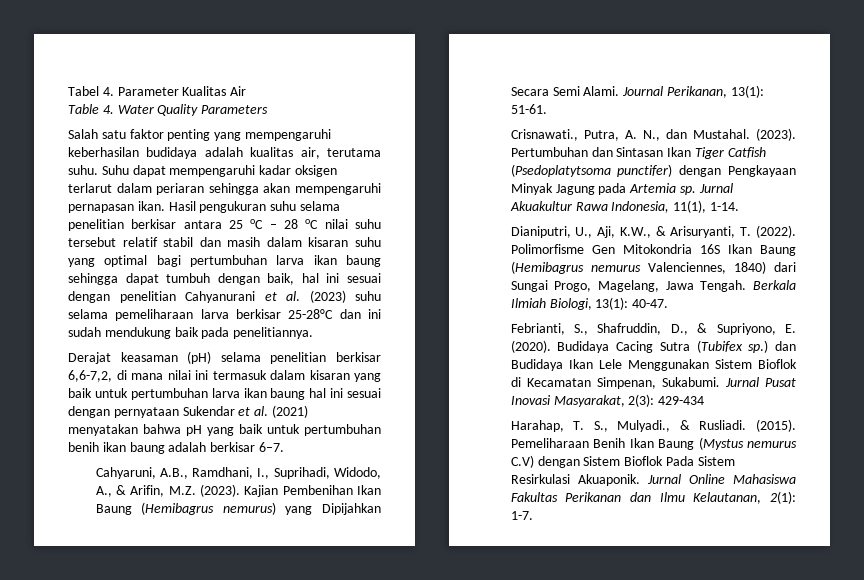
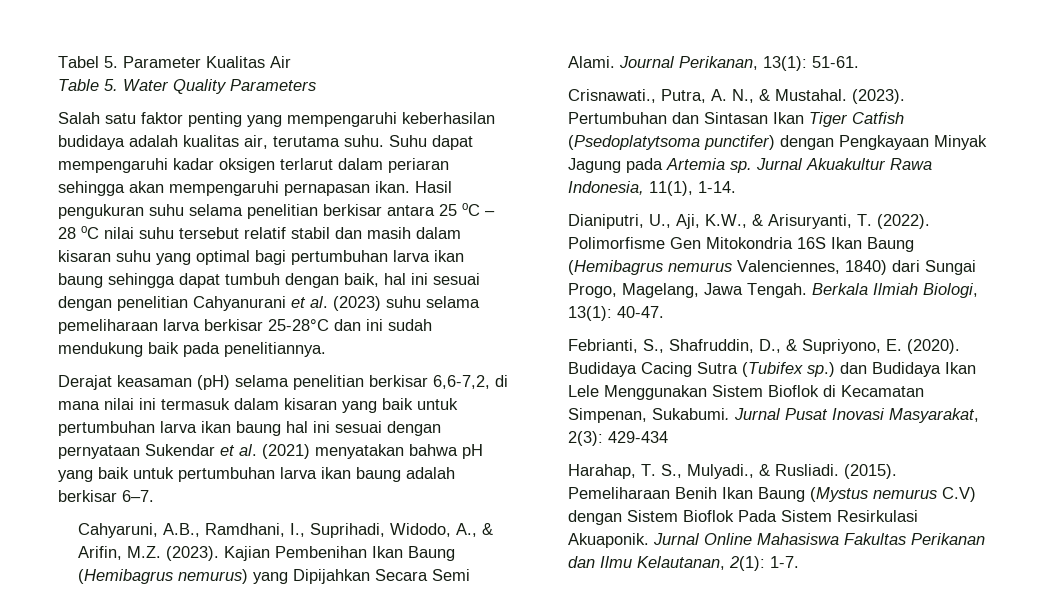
- Tabel 4. Parameter Kualitas Air
+ Tabel 5. Parameter Kualitas Air
- Table 4. Water Quality Parameters
+ Table 5. Water Quality Parameters
- Derajat keasaman (pH) selama penelitian berkisar 6,6-7,2, di mana nilai ini termasuk dalam kisaran yang baik untuk pertumbuhan larva ikan baung hal ini sesuai dengan pernyataan Sukendar et al. (2021) menyatakan bahwa pH yang baik untuk pertumbuhan benih ikan baung adalah berkisar 6–7.
+ Derajat keasaman (pH) selama penelitian berkisar 6,6-7,2, di mana nilai ini termasuk dalam kisaran yang baik untuk pertumbuhan larva ikan baung hal ini sesuai dengan pernyataan Sukendar et al. (2021) menyatakan bahwa pH yang baik untuk pertumbuhan larva ikan baung adalah berkisar 6–7.
- Crisnawati., Putra, A. N., dan Mustahal.
+ Crisnawati., Putra, A. N., & Mustahal.

